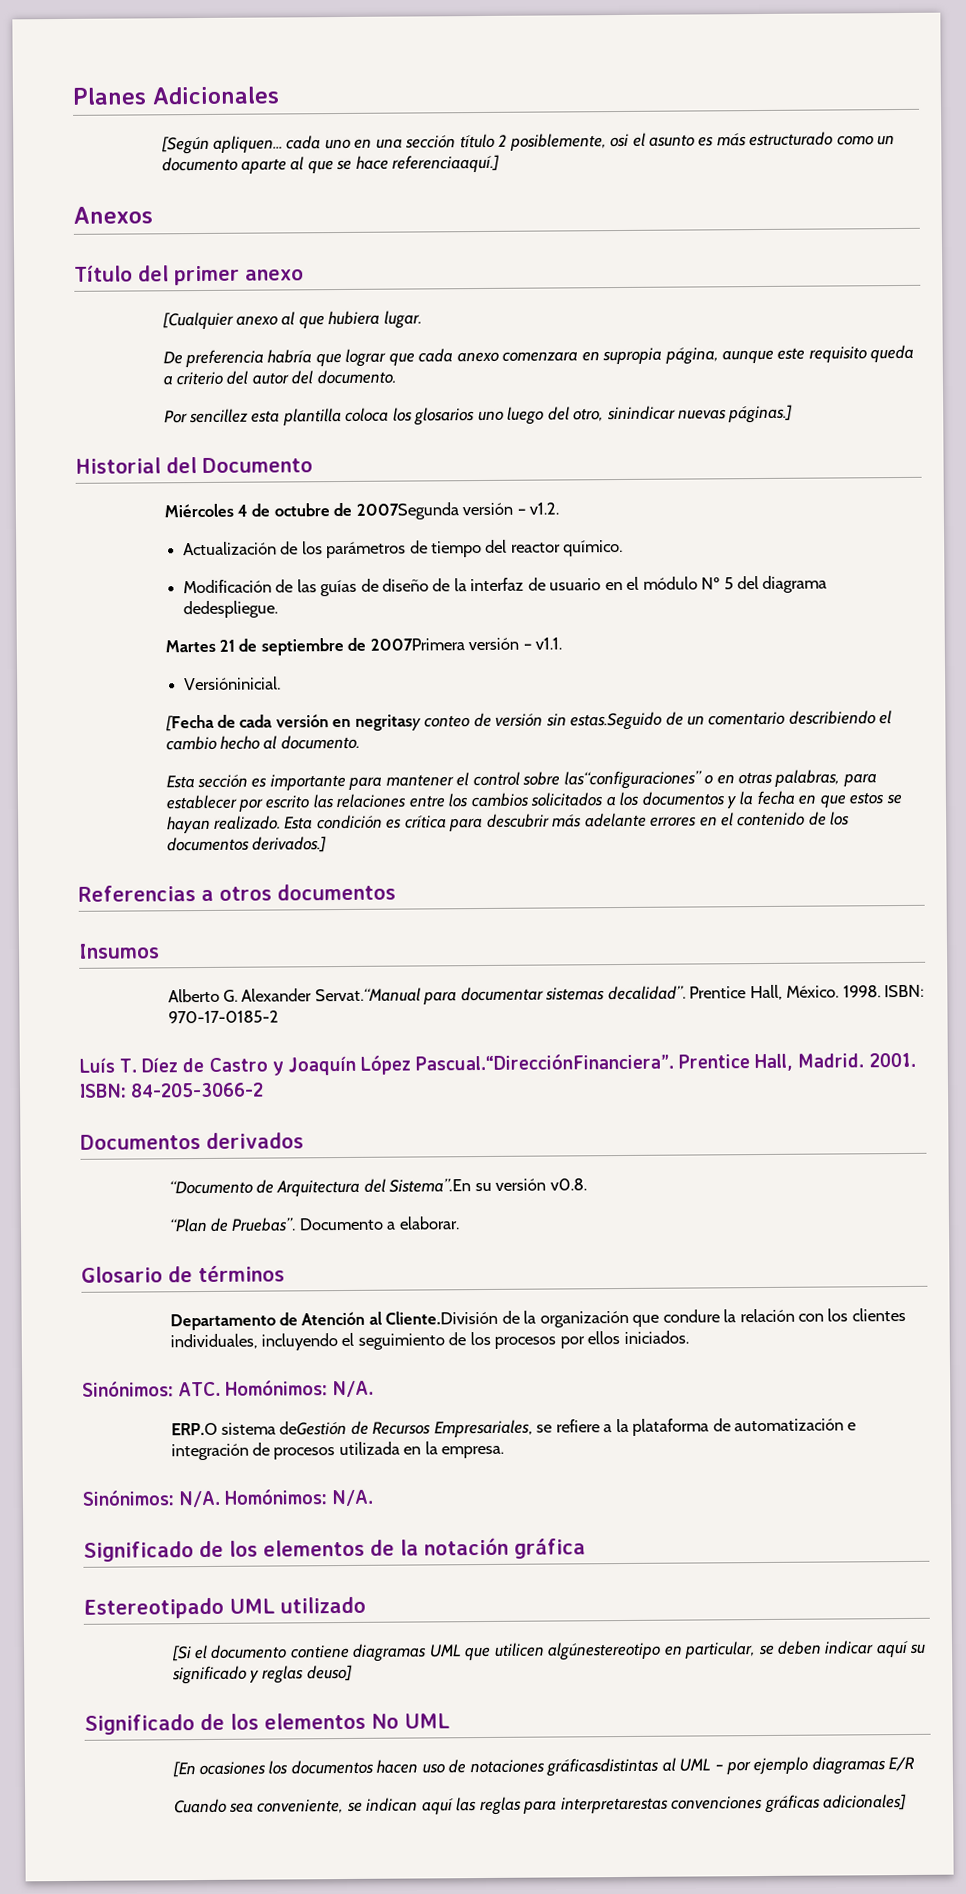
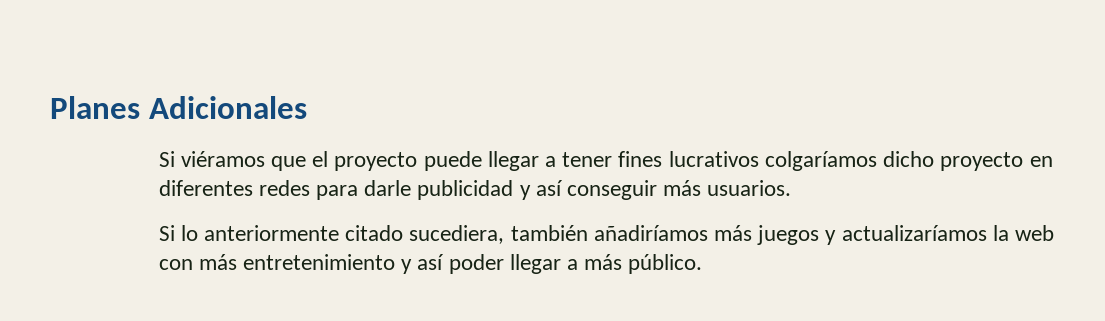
- [Según apliquen... cada uno en una sección título 2 posiblemente, osi el asunto es más estructurado como un documento aparte al que se hace referenciaaquí.]
- Anexos
- Título del primer anexo
- [Cualquier anexo al que hubiera lugar.
- De preferencia habría que lograr que cada anexo comenzara en supropia página, aunque este requisito queda a criterio del autor del documento.
- Por sencillez esta plantilla coloca los glosarios uno luego del otro, sinindicar nuevas páginas.]
- Historial del Documento
- Miércoles 4 de octubre de 2007Segunda versión – v1.2.
- Actualización de los parámetros de tiempo del reactor químico.
- Modificación de las guías de diseño de la interfaz de usuario en el módulo Nº 5 del diagrama dedespliegue.
- Martes 21 de septiembre de 2007Primera versión – v1.1.
- Versióninicial.
- [Fecha de cada versión en negritasy conteo de versión sin estas.Seguido de un comentario describiendo el cambio hecho al documento.
- Esta sección es importante para mantener el control sobre las“configuraciones” o en otras palabras, para establecer por escrito las relaciones entre los cambios solicitados a los documentos y la fecha en que estos se hayan realizado. Esta condición es crítica para descubrir más adelante errores en el contenido de los documentos derivados.]
- Referencias a otros documentos
- Insumos
- Alberto G. Alexander Servat.“Manual para documentar sistemas decalidad”. Prentice Hall, México. 1998. ISBN: 970-17-0185-2
- Luís T. Díez de Castro y Joaquín López Pascual.“DirecciónFinanciera”. Prentice Hall, Madrid. 2001. ISBN: 84-205-3066-2
- Documentos derivados
- “Documento de Arquitectura del Sistema”.En su versión v0.8.
- “Plan de Pruebas”. Documento a elaborar.
- Glosario de términos
- Departamento de Atención al Cliente.División de la organización que condure la relación con los clientes individuales, incluyendo el seguimiento de los procesos por ellos iniciados.
- Sinónimos: ATC. Homónimos: N/A.
- ERP.O sistema deGestión de Recursos Empresariales, se refiere a la plataforma de automatización e integración de procesos utilizada en la empresa.
- Sinónimos: N/A. Homónimos: N/A.
- Significado de los elementos de la notación gráfica
- Estereotipado UML utilizado
- [Si el documento contiene diagramas UML que utilicen algúnestereotipo en particular, se deben indicar aquí su significado y reglas deuso]
- Significado de los elementos No UML
- [En ocasiones los documentos hacen uso de notaciones gráficasdistintas al UML – por ejemplo diagramas E/R
- Cuando sea conveniente, se indican aquí las reglas para interpretarestas convenciones gráficas adicionales]
+ Si viéramos que el proyecto puede llegar a tener fines lucrativos colgaríamos dicho proyecto en diferentes redes para darle publicidad y así conseguir más usuarios.
+ Si lo anteriormente citado sucediera, también añadiríamos más juegos y actualizaríamos la web con más entretenimiento y así poder llegar a más público.

